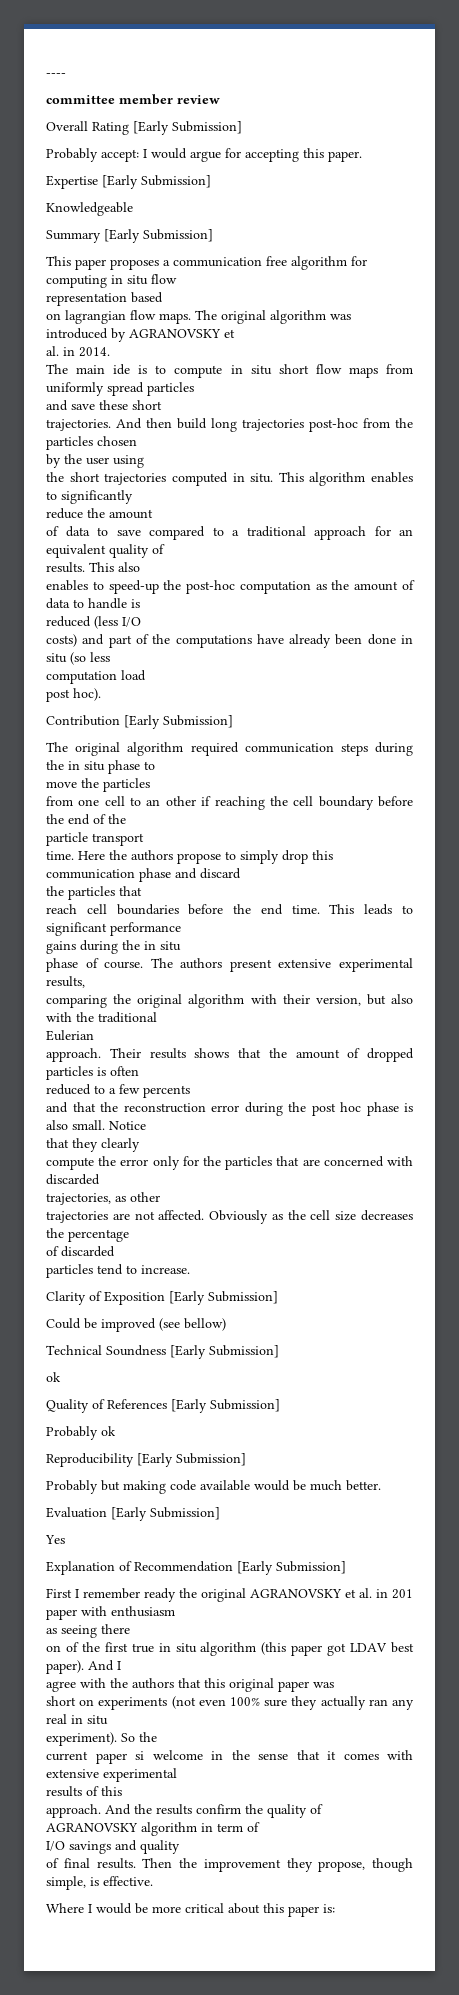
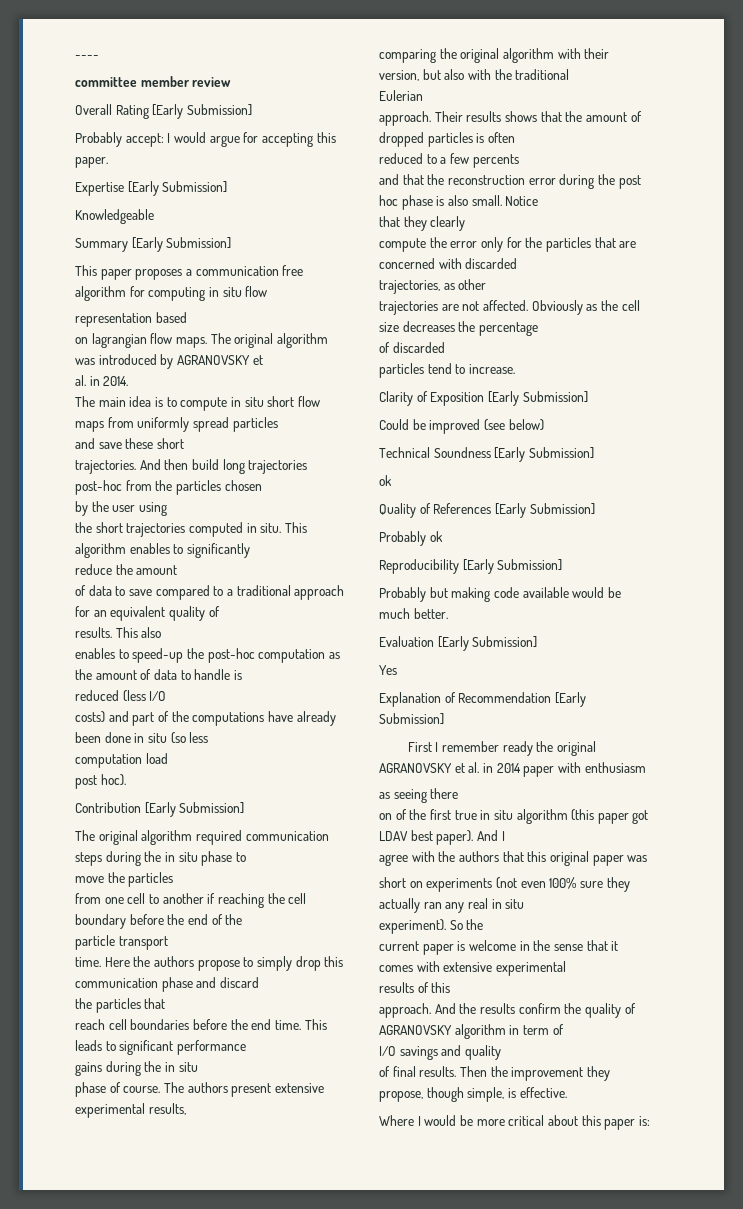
- The main ide is to compute in situ short flow maps from uniformly spread particles
+ The main idea is to compute in situ short flow maps from uniformly spread particles
- from one cell to an other if reaching the cell boundary before the end of the
+ from one cell to another if reaching the cell boundary before the end of the
- Could be improved (see bellow)
+ Could be improved (see below)
- First I remember ready the original AGRANOVSKY et al. in 201 paper with enthusiasm
+ First I remember ready the original AGRANOVSKY et al. in 2014 paper with enthusiasm
- current paper si welcome in the sense that it comes with extensive experimental
+ current paper is welcome in the sense that it comes with extensive experimental

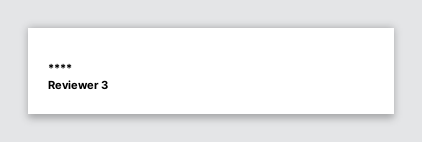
- ----
- committee member review
- Overall Rating [Early Submission]
- Probably accept: I would argue for accepting this paper.
- Expertise [Early Submission]
- Knowledgeable
- Summary [Early Submission]
- This paper proposes a communication free algorithm for computing in situ flow
- representation based
- on lagrangian flow maps. The original algorithm was introduced by AGRANOVSKY et
- al. in 2014.
- The main idea is to compute in situ short flow maps from uniformly spread particles
- and save these short
- trajectories. And then build long trajectories post-hoc from the particles chosen
- by the user using
- the short trajectories computed in situ. This algorithm enables to significantly
- reduce the amount
- of data to save compared to a traditional approach for an equivalent quality of
- results. This also
- enables to speed-up the post-hoc computation as the amount of data to handle is
- reduced (less I/O
- costs) and part of the computations have already been done in situ (so less
- computation load
- post hoc).
- Contribution [Early Submission]
- The original algorithm required communication steps during the in situ phase to
- move the particles
- from one cell to another if reaching the cell boundary before the end of the
- particle transport
- time. Here the authors propose to simply drop this communication phase and discard
- the particles that
- reach cell boundaries before the end time. This leads to significant performance
- gains during the in situ
- phase of course. The authors present extensive experimental results,
- comparing the original algorithm with their version, but also with the traditional
- Eulerian
- approach. Their results shows that the amount of dropped particles is often
- reduced to a few percents
- and that the reconstruction error during the post hoc phase is also small. Notice
- that they clearly
- compute the error only for the particles that are concerned with discarded
- trajectories, as other
- trajectories are not affected. Obviously as the cell size decreases the percentage
- of discarded
- particles tend to increase.
- Clarity of Exposition [Early Submission]
- Could be improved (see below)
- Technical Soundness [Early Submission]
- ok
- Quality of References [Early Submission]
- Probably ok
- Reproducibility [Early Submission]
- Probably but making code available would be much better.
- Evaluation [Early Submission]
- Yes
- Explanation of Recommendation [Early Submission]
- First I remember ready the original AGRANOVSKY et al. in 2014 paper with enthusiasm
- as seeing there
- on of the first true in situ algorithm (this paper got LDAV best paper). And I
- agree with the authors that this original paper was
- short on experiments (not even 100% sure they actually ran any real in situ
- experiment). So the
- current paper is welcome in the sense that it comes with extensive experimental
- results of this
- approach. And the results confirm the quality of AGRANOVSKY algorithm in term of
- I/O savings and quality
- of final results. Then the improvement they propose, though simple, is effective.
- Where I would be more critical about this paper is:
+ ****
+ Reviewer 3

